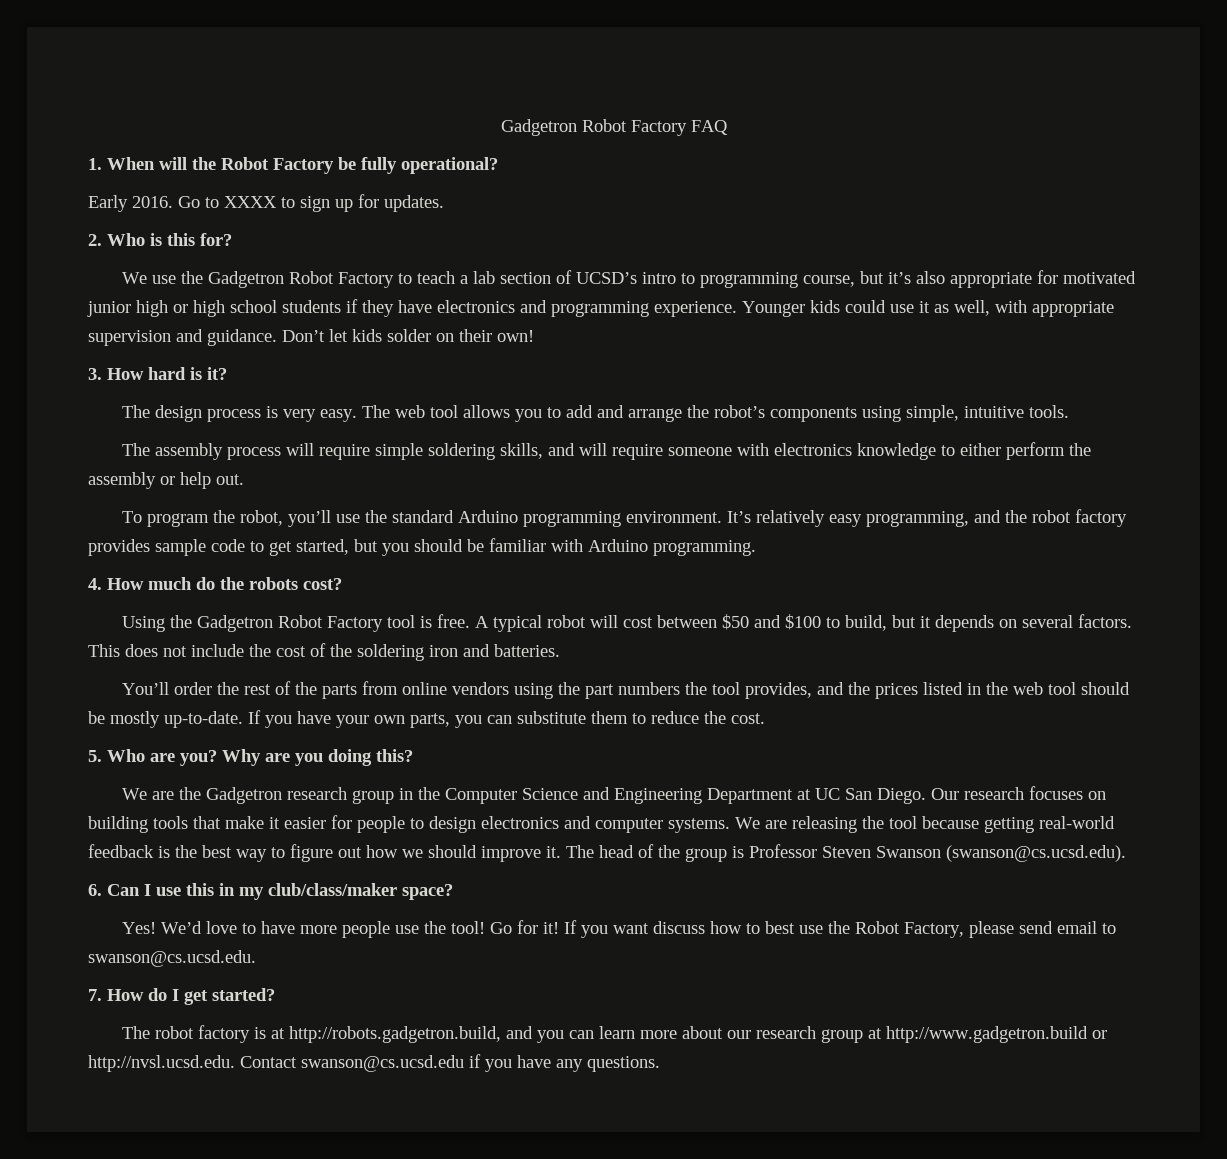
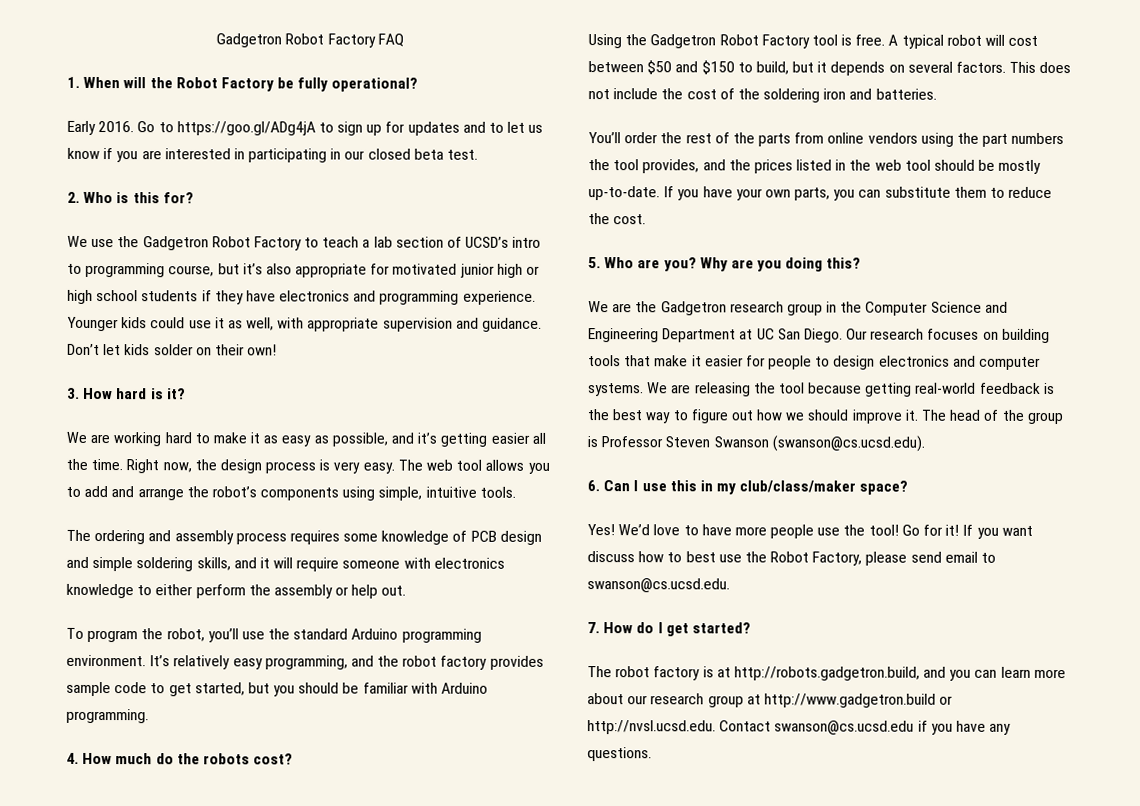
- Go to XXXX to sign up for updates.
+ Go to https://goo.gl/ADg4jA to sign up for updates and to let us know if you are interested in participating in our closed beta test.
- The design process is very easy.
+ We are working hard to make it as easy as possible, and it’s getting easier all the time. Right now, the design process is very easy.
- The assembly process will require simple soldering skills, and will require someone with electronics knowledge to either perform the assembly or help out.
+ The ordering and assembly process requires some knowledge of PCB design and simple soldering skills, and it will require someone with electronics knowledge to either perform the assembly or help out.
- A typical robot will cost between $50 and $100 to build, but it depends on several factors.
+ A typical robot will cost between $50 and $150 to build, but it depends on several factors.

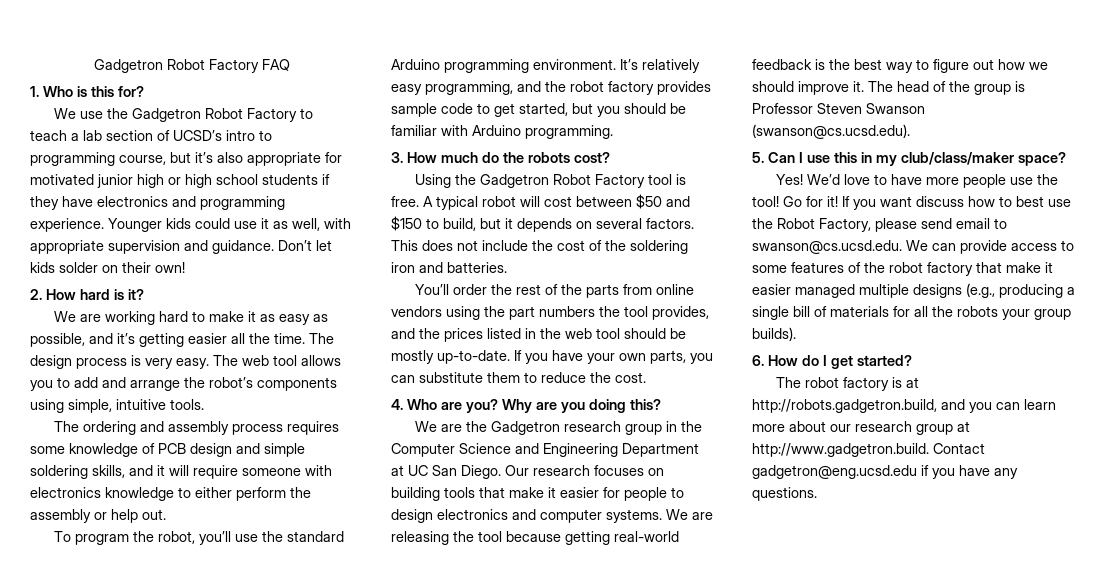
- 1. When will the Robot Factory be fully operational?
- Early 2016. Go to https://goo.gl/ADg4jA to sign up for updates and to let us know if you are interested in participating in our closed beta test.
- 2. Who is this for?
+ 1. Who is this for?
- 3. How hard is it?
+ 2. How hard is it?
- Right now, the design process is very easy.
+ The design process is very easy.
- 4. How much do the robots cost?
+ 3. How much do the robots cost?
- 5. Who are you?
+ 4. Who are you?
- 6. Can I use this in my club/class/maker space?
+ 5. Can I use this in my club/class/maker space?
- If you want discuss how to best use the Robot Factory, please send email to swanson@cs.ucsd.edu.
- 7. How do I get started?
+ If you want discuss how to best use the Robot Factory, please send email to swanson@cs.ucsd.edu. We can provide access to some features of the robot factory that make it easier managed multiple designs (e.g., producing a single bill of materials for all the robots your group builds).
+ 6. How do I get started?
- The robot factory is at http://robots.gadgetron.build, and you can learn more about our research group at http://www.gadgetron.build or http://nvsl.ucsd.edu. Contact swanson@cs.ucsd.edu if you have any questions.
+ The robot factory is at http://robots.gadgetron.build, and you can learn more about our research group at http://www.gadgetron.build. Contact gadgetron@eng.ucsd.edu if you have any questions.

